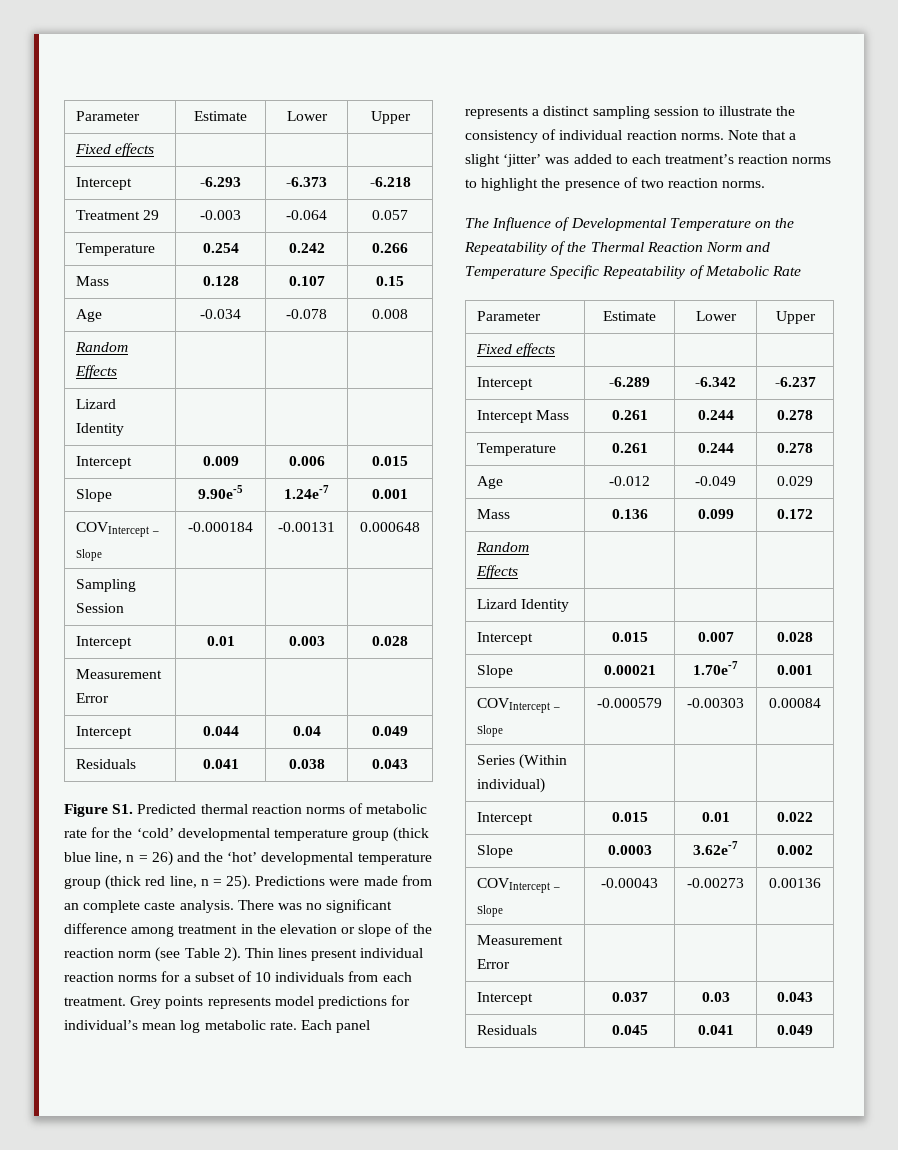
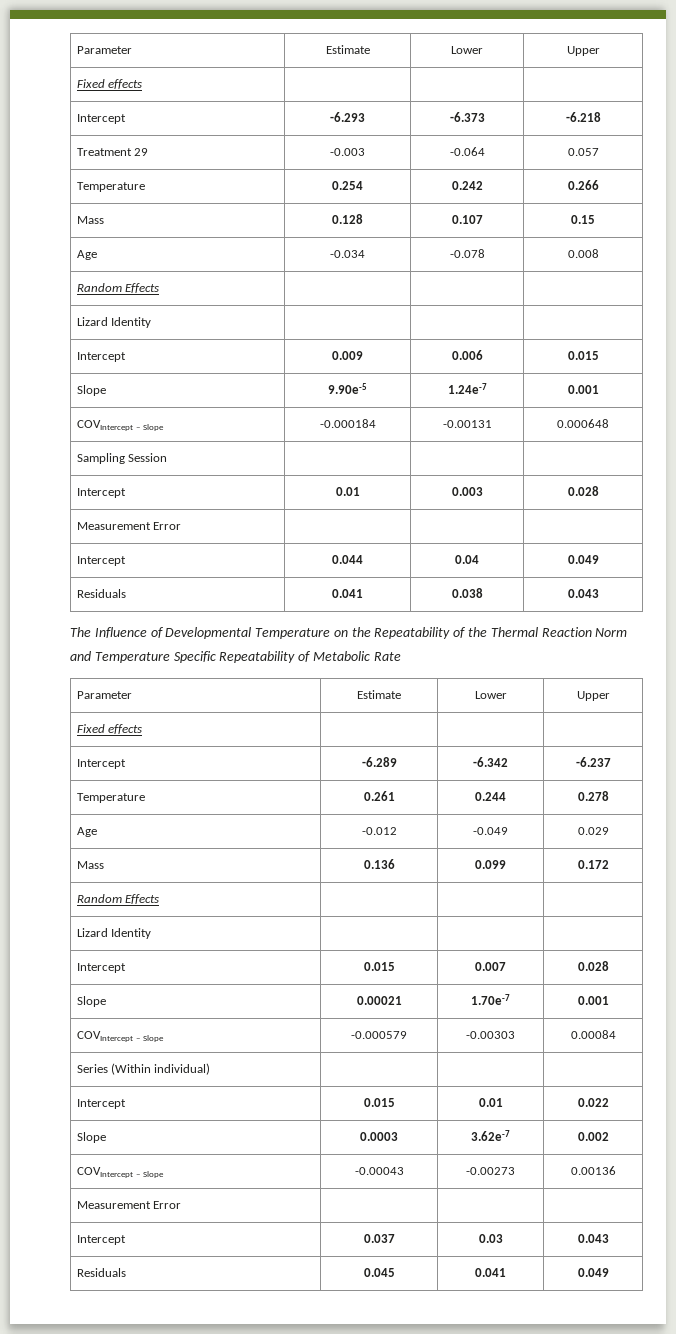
- Figure S1. Predicted thermal reaction norms of metabolic rate for the ‘cold’ developmental temperature group (thick blue line, n = 26) and the ‘hot’ developmental temperature group (thick red line, n = 25). Predictions were made from an complete caste analysis. There was no significant difference among treatment in the elevation or slope of the reaction norm (see Table 2). Thin lines present individual reaction norms for a subset of 10 individuals from each treatment. Grey points represents model predictions for individual’s mean log metabolic rate. Each panel represents a distinct sampling session to illustrate the consistency of individual reaction norms. Note that a slight ‘jitter’ was added to each treatment’s reaction norms to highlight the presence of two reaction norms.
- Intercept Mass | 0.261 | 0.244 | 0.278

